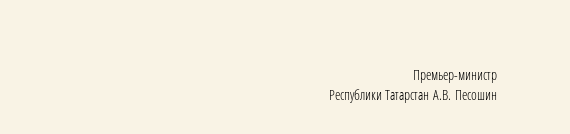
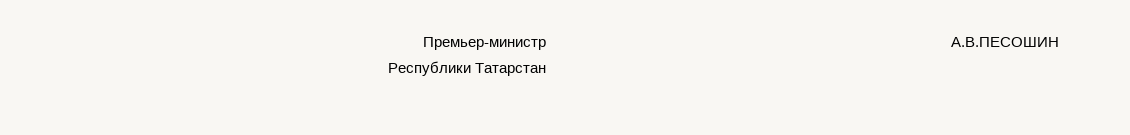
- Республики Татарстан А.В. Песошин
+ Республики Татарстан
+ А.В.ПЕСОШИН

